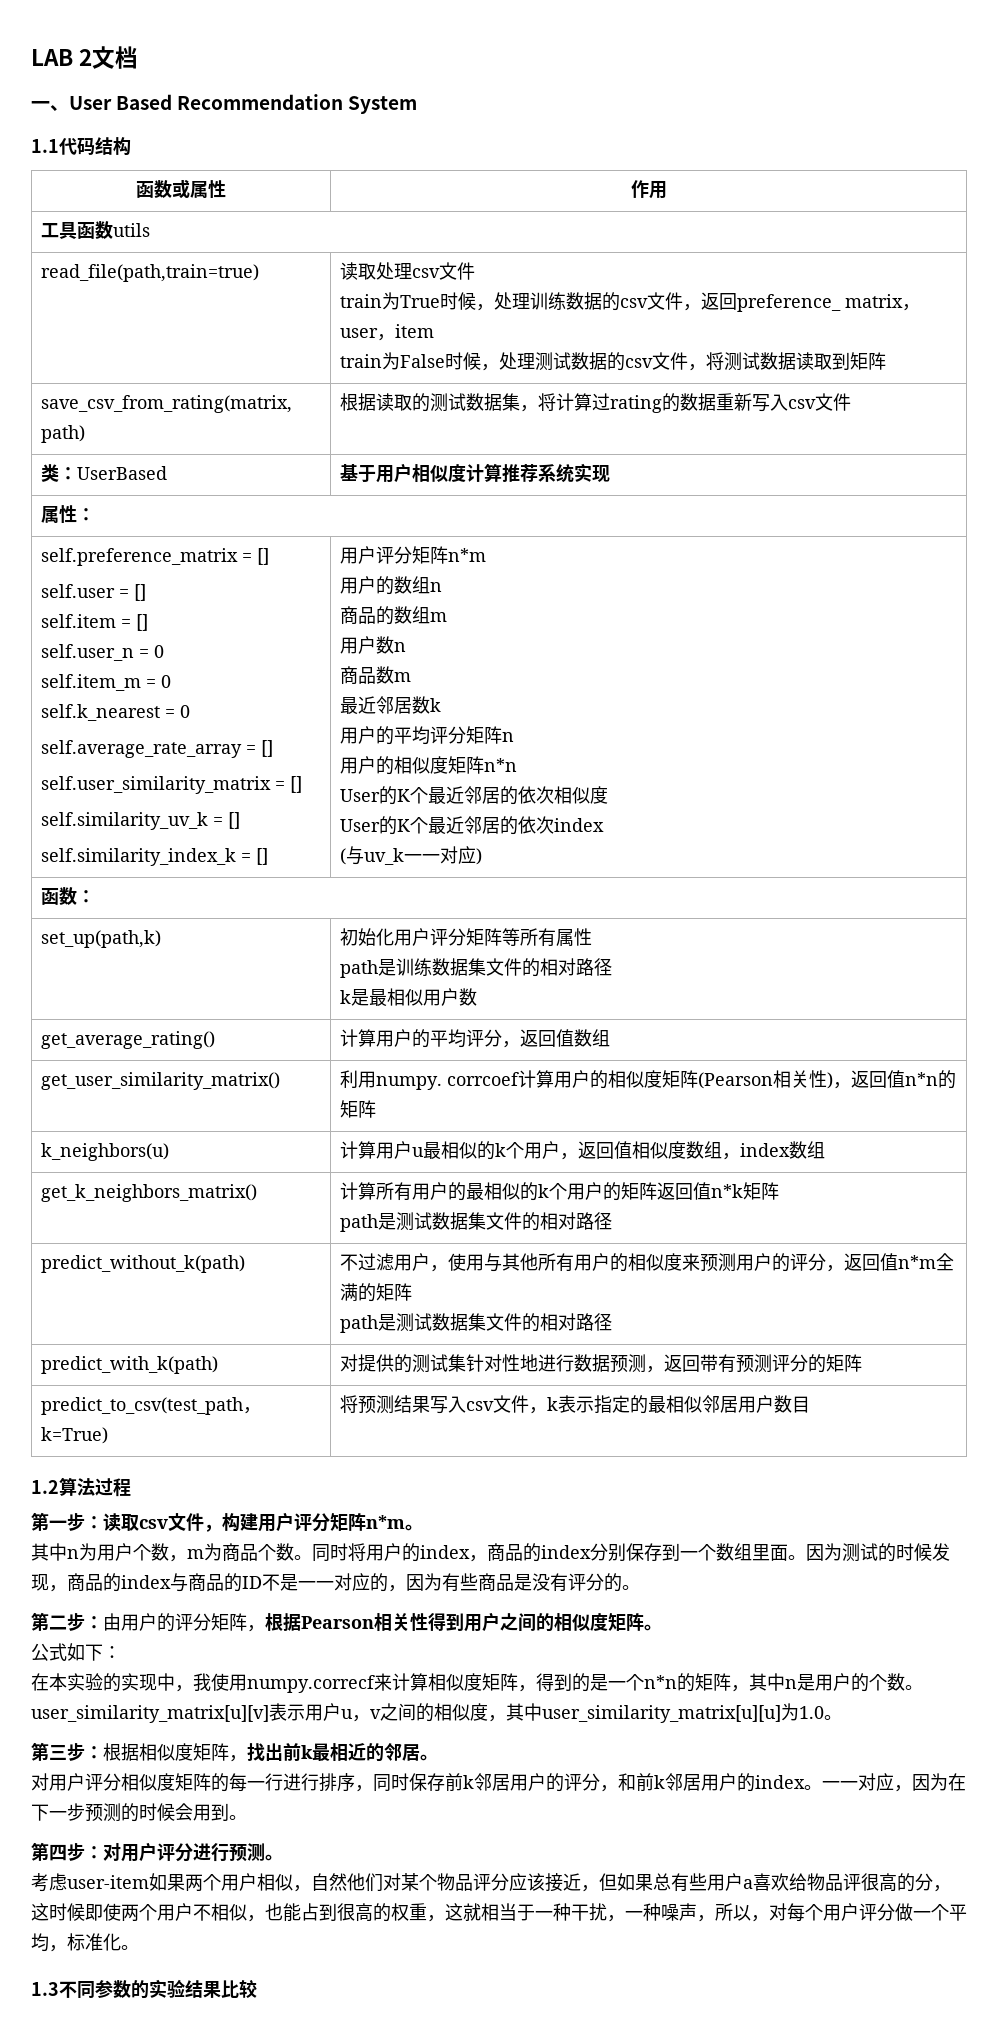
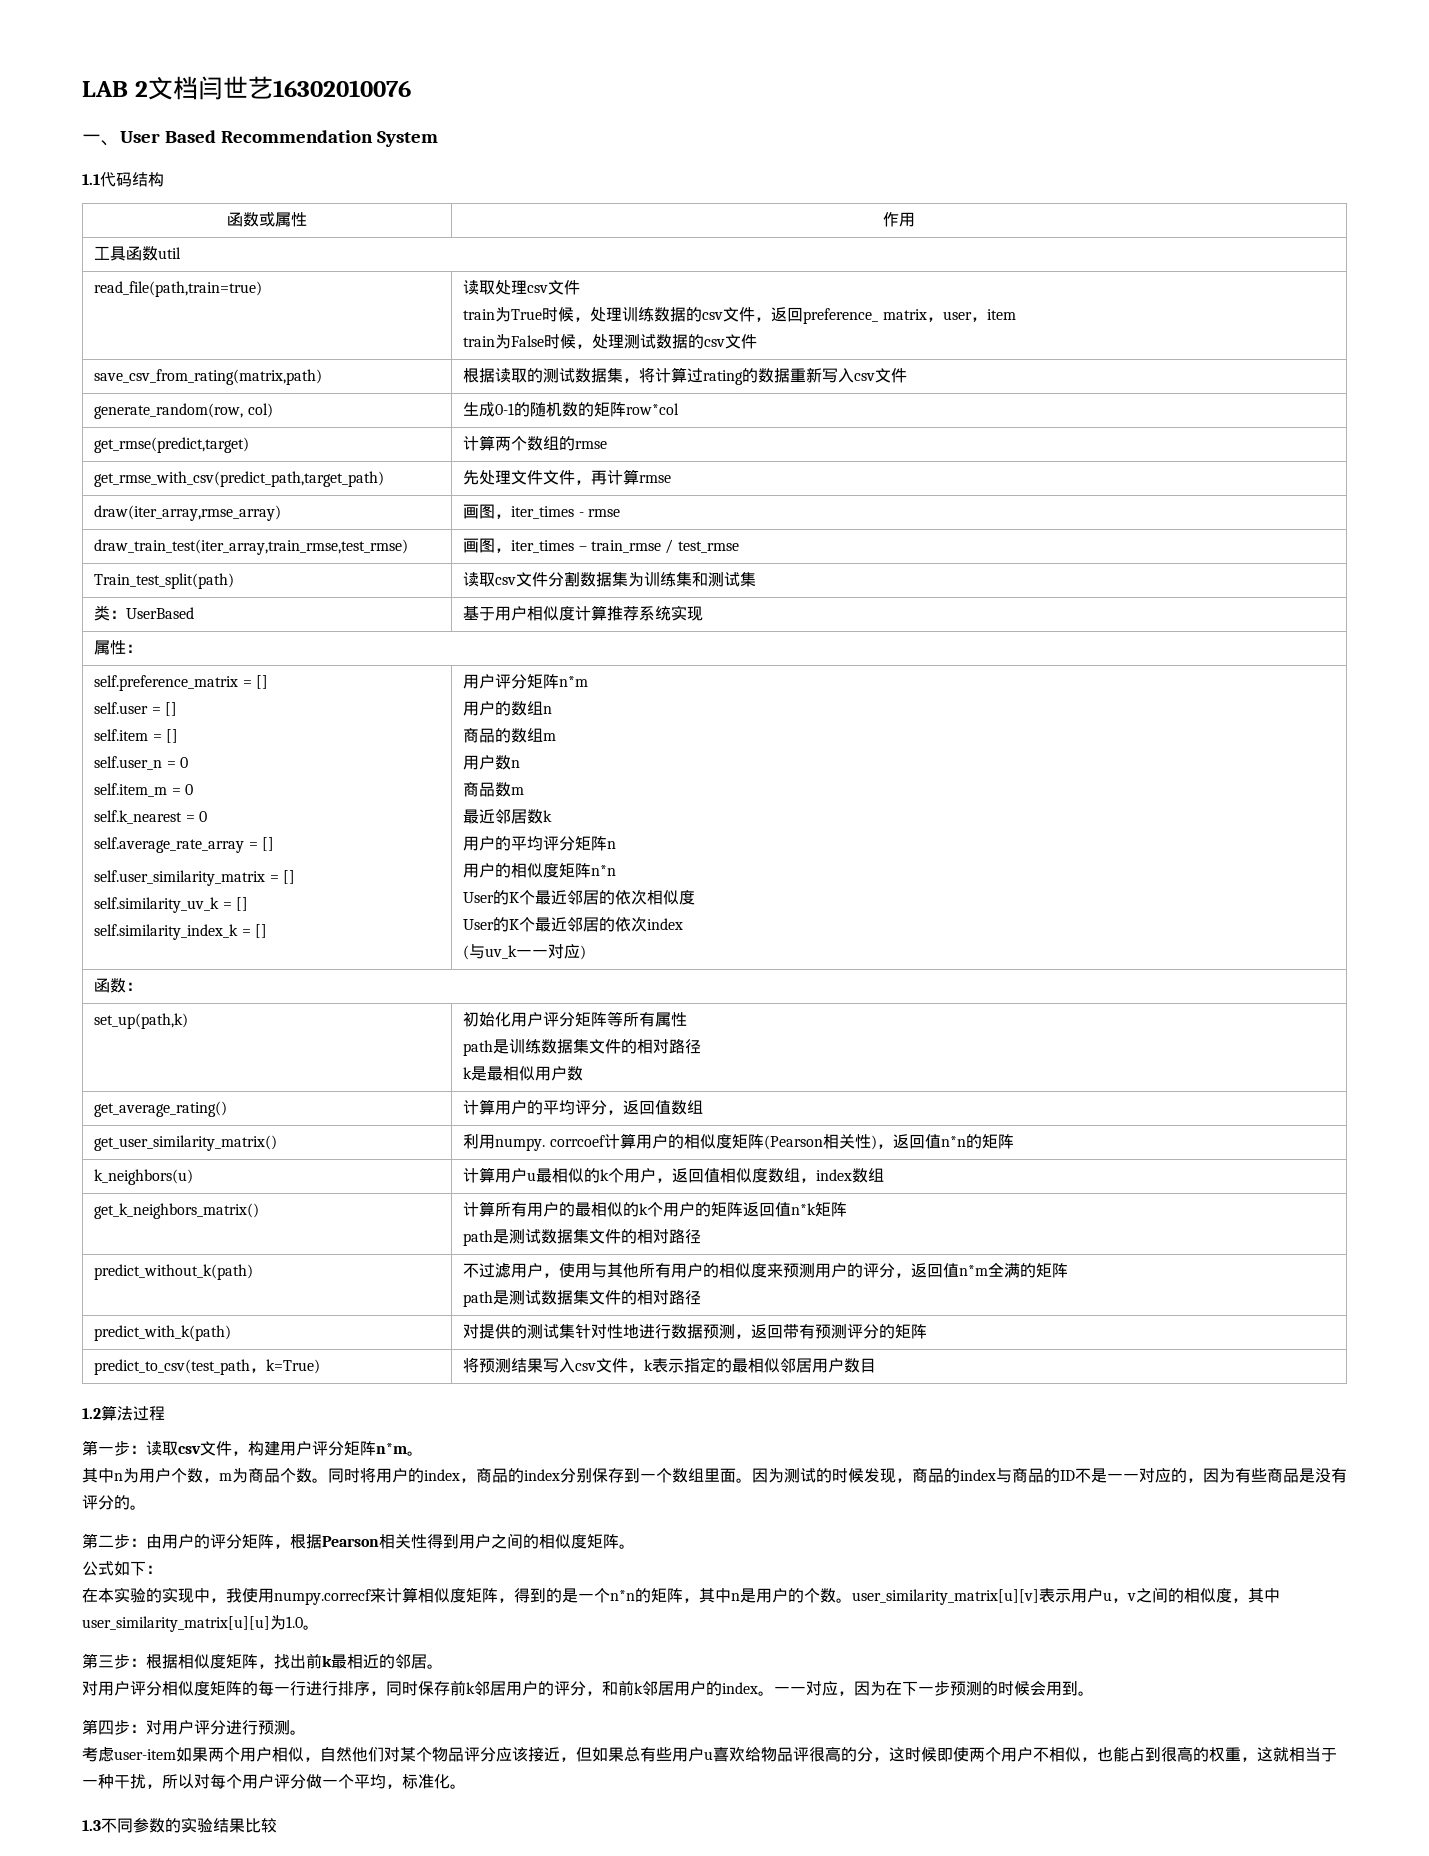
- LAB 2文档
+ LAB 2文档闫世艺16302010076
- 工具函数utils
+ 工具函数util
  read_file(path,train=true) | 读取处理csv文件
  train为True时候，处理训练数据的csv文件，返回preference_ matrix，user，item
- train为False时候，处理测试数据的csv文件，将测试数据读取到矩阵
+ train为False时候，处理测试数据的csv文件
+ generate_random(row, col) | 生成0-1的随机数的矩阵row*col
+ get_rmse(predict,target) | 计算两个数组的rmse
+ get_rmse_with_csv(predict_path,target_path) | 先处理文件文件，再计算rmse
+ draw(iter_array,rmse_array) | 画图，iter_times - rmse
+ draw_train_test(iter_array,train_rmse,test_rmse) | 画图，iter_times – train_rmse / test_rmse
+ Train_test_split(path) | 读取csv文件分割数据集为训练集和测试集
- 考虑user-item如果两个用户相似，自然他们对某个物品评分应该接近，但如果总有些用户a喜欢给物品评很高的分，这时候即使两个用户不相似，也能占到很高的权重，这就相当于一种干扰，一种噪声，所以，对每个用户评分做一个平均，标准化。
+ 考虑user-item如果两个用户相似，自然他们对某个物品评分应该接近，但如果总有些用户u喜欢给物品评很高的分，这时候即使两个用户不相似，也能占到很高的权重，这就相当于一种干扰，所以对每个用户评分做一个平均，标准化。

